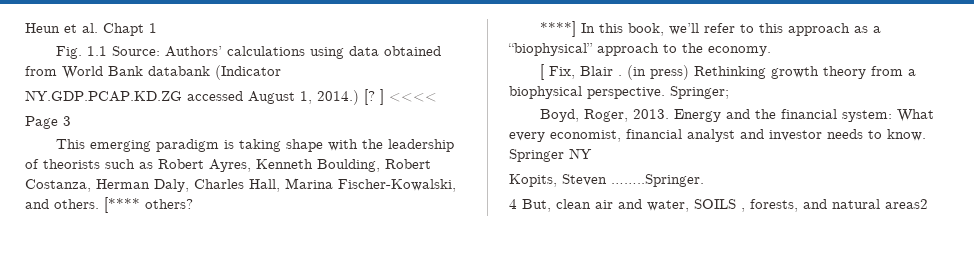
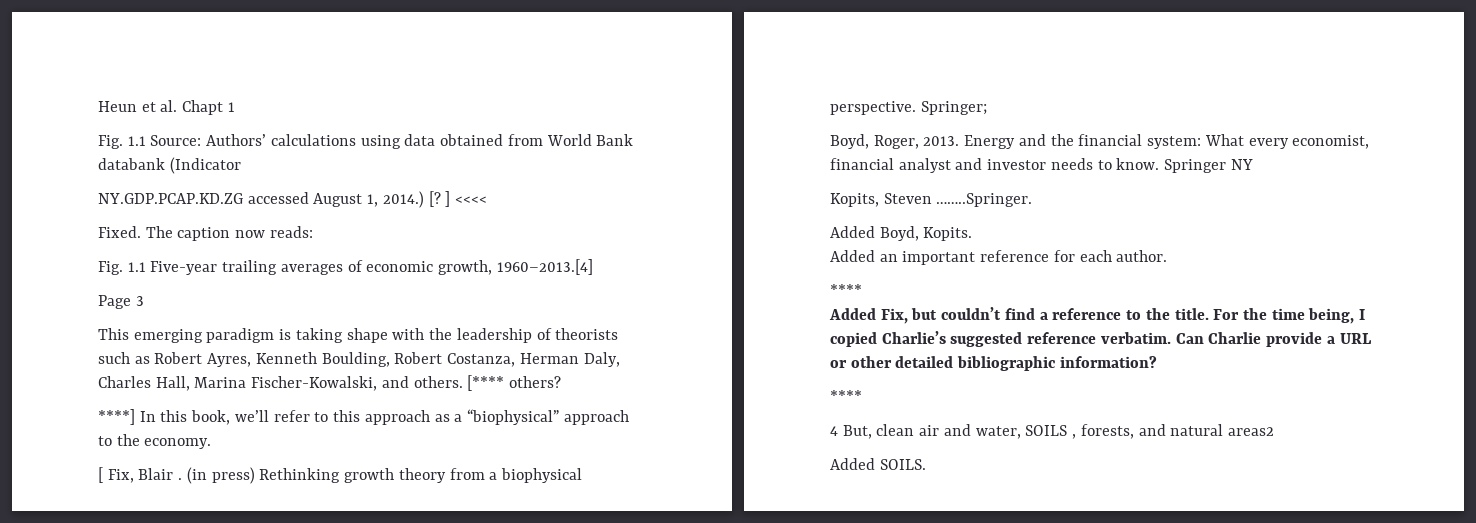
+ Fixed. The caption now reads:
+ Fig. 1.1 Five-year trailing averages of economic growth, 1960–2013.[4]
+ Added Boyd, Kopits.
+ Added an important reference for each author.
+ ****
+ Added Fix, but couldn’t find a reference to the title. For the time being, I copied Charlie’s suggested reference verbatim. Can Charlie provide a URL or other detailed bibliographic information?
+ ****
+ Added SOILS.

